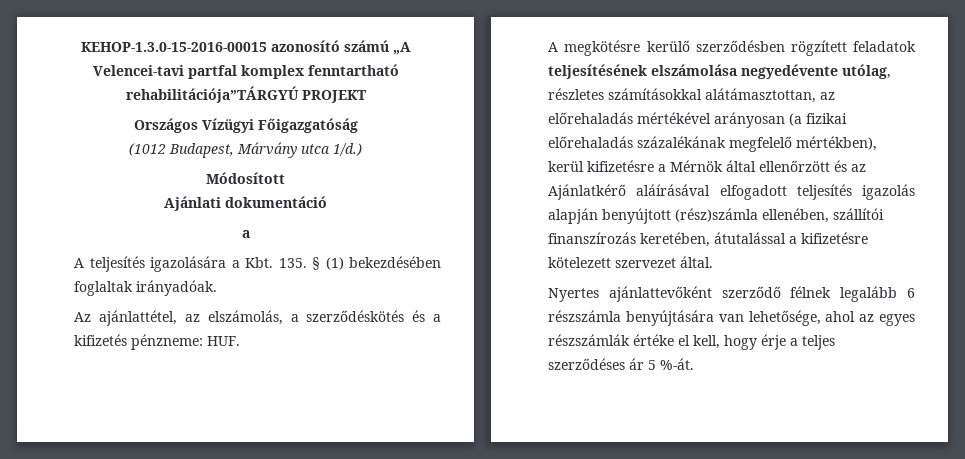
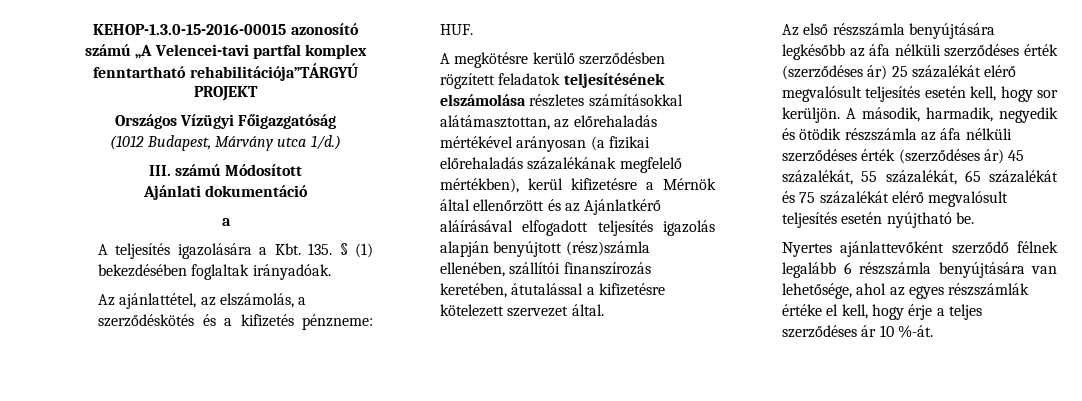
- Módosított
+ III. számú Módosított
- A megkötésre kerülő szerződésben rögzített feladatok teljesítésének elszámolása negyedévente utólag, részletes számításokkal alátámasztottan, az előrehaladás mértékével arányosan (a fizikai előrehaladás százalékának megfelelő mértékben), kerül kifizetésre a Mérnök által ellenőrzött és az Ajánlatkérő aláírásával elfogadott teljesítés igazolás alapján benyújtott (rész)számla ellenében, szállítói finanszírozás keretében, átutalással a kifizetésre kötelezett szervezet által.
+ A megkötésre kerülő szerződésben rögzített feladatok teljesítésének elszámolása részletes számításokkal alátámasztottan, az előrehaladás mértékével arányosan (a fizikai előrehaladás százalékának megfelelő mértékben), kerül kifizetésre a Mérnök által ellenőrzött és az Ajánlatkérő aláírásával elfogadott teljesítés igazolás alapján benyújtott (rész)számla ellenében, szállítói finanszírozás keretében, átutalással a kifizetésre kötelezett szervezet által.
+ Az első részszámla benyújtására legkésőbb az áfa nélküli szerződéses érték (szerződéses ár) 25 százalékát elérő megvalósult teljesítés esetén kell, hogy sor kerüljön. A második, harmadik, negyedik és ötödik részszámla az áfa nélküli szerződéses érték (szerződéses ár) 45 százalékát, 55 százalékát, 65 százalékát és 75 százalékát elérő megvalósult teljesítés esetén nyújtható be.
- Nyertes ajánlattevőként szerződő félnek legalább 6 részszámla benyújtására van lehetősége, ahol az egyes részszámlák értéke el kell, hogy érje a teljes szerződéses ár 5 %-át.
+ Nyertes ajánlattevőként szerződő félnek legalább 6 részszámla benyújtására van lehetősége, ahol az egyes részszámlák értéke el kell, hogy érje a teljes szerződéses ár 10 %-át.

